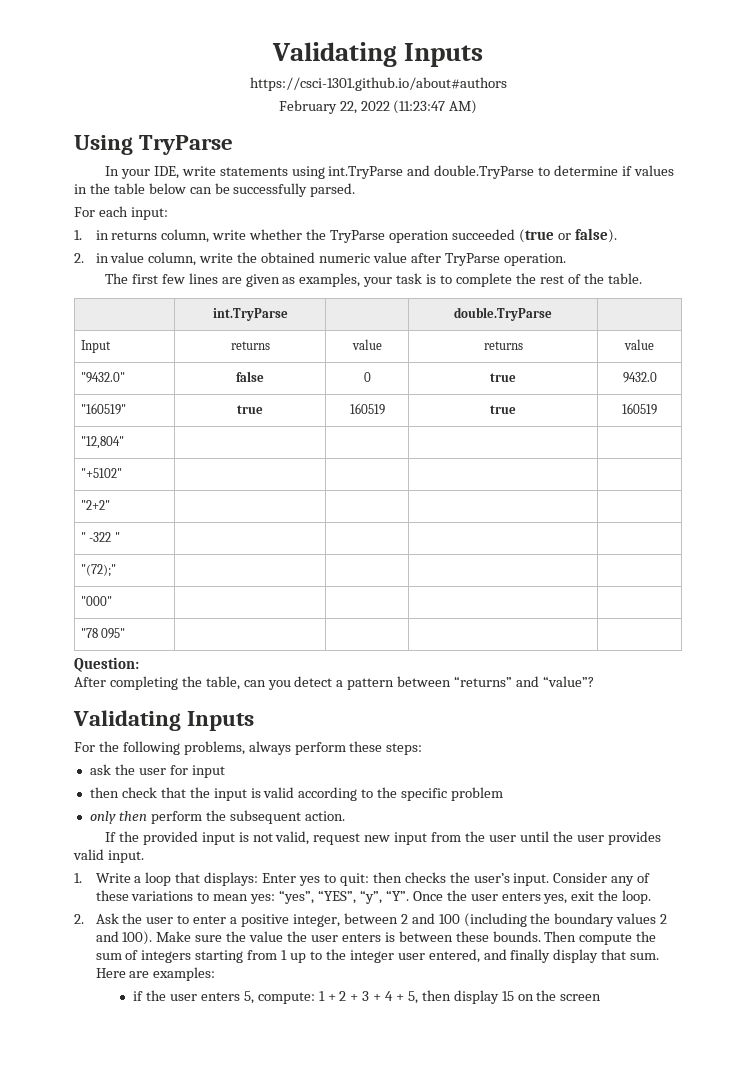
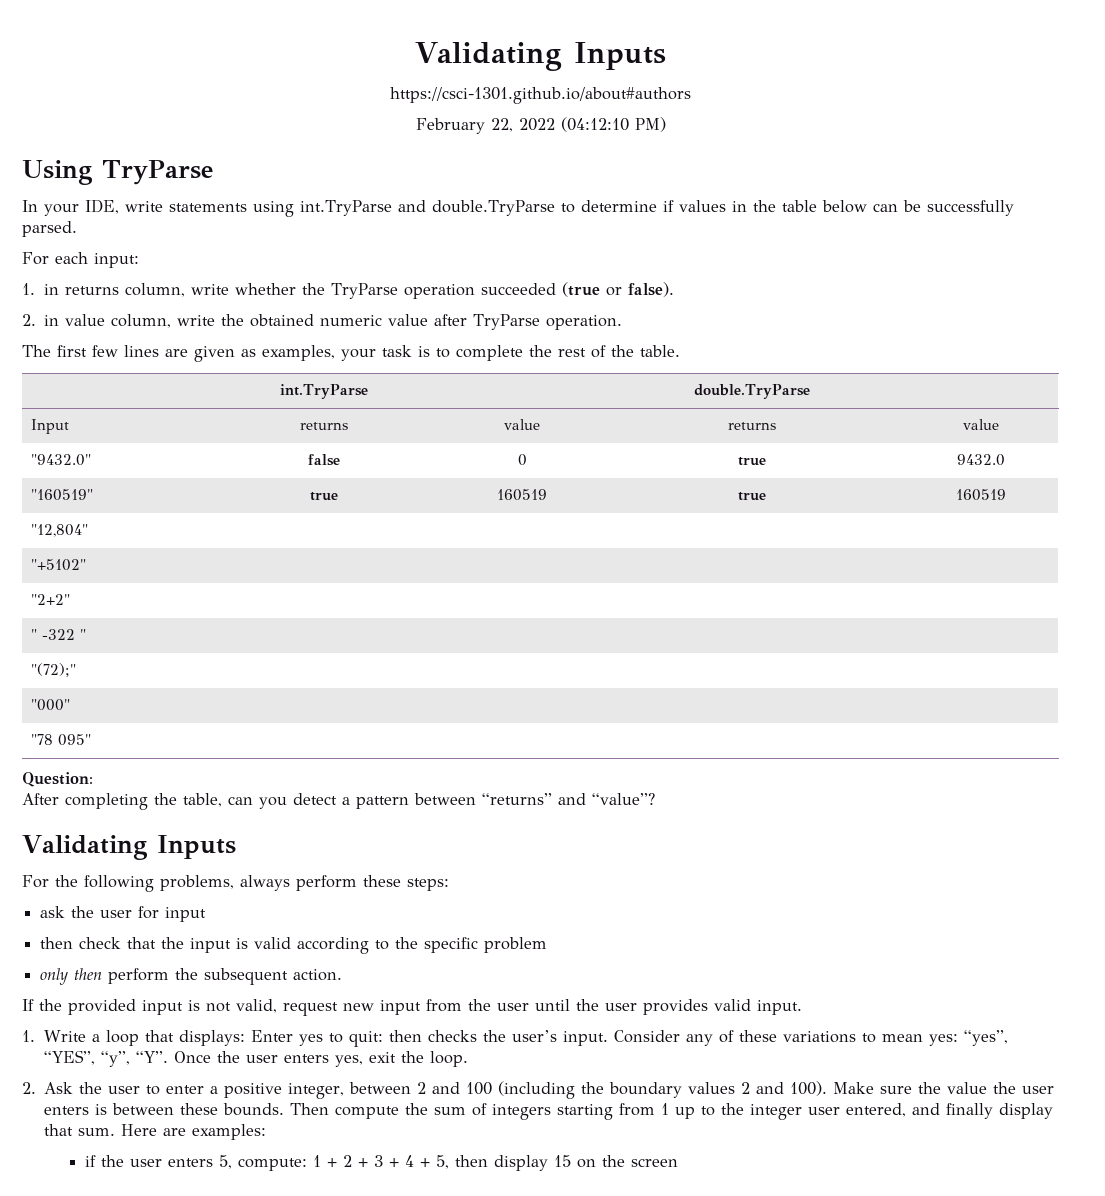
- February 22, 2022 (11:23:47 AM)
+ February 22, 2022 (04:12:10 PM)

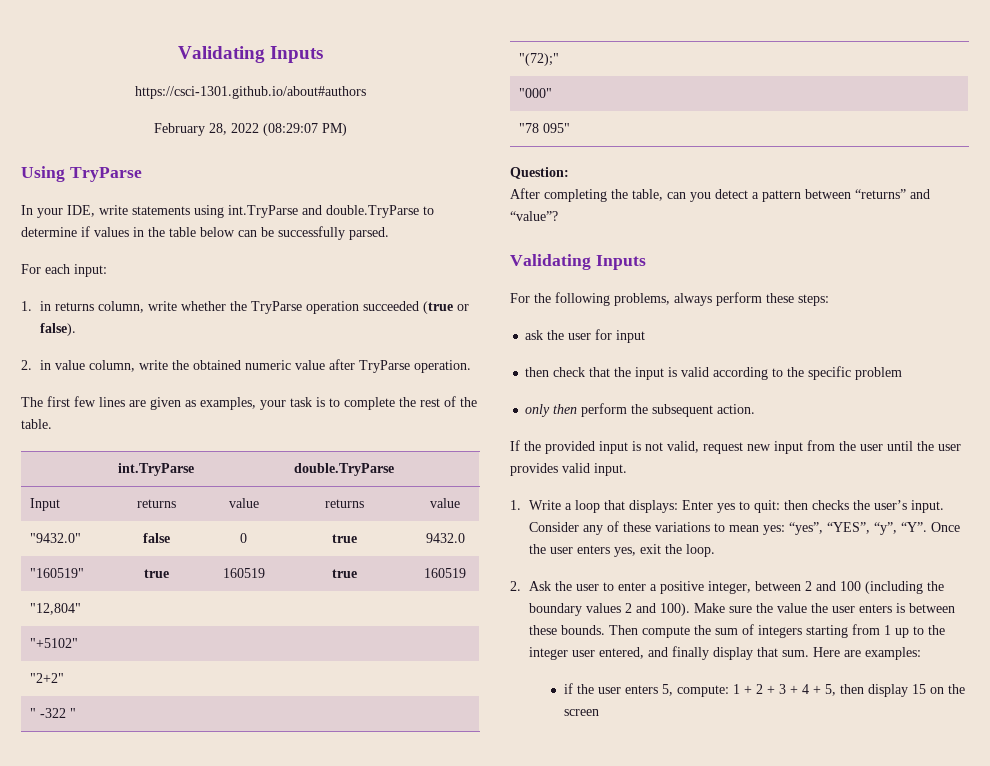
- February 22, 2022 (04:12:10 PM)
+ February 28, 2022 (08:29:07 PM)

